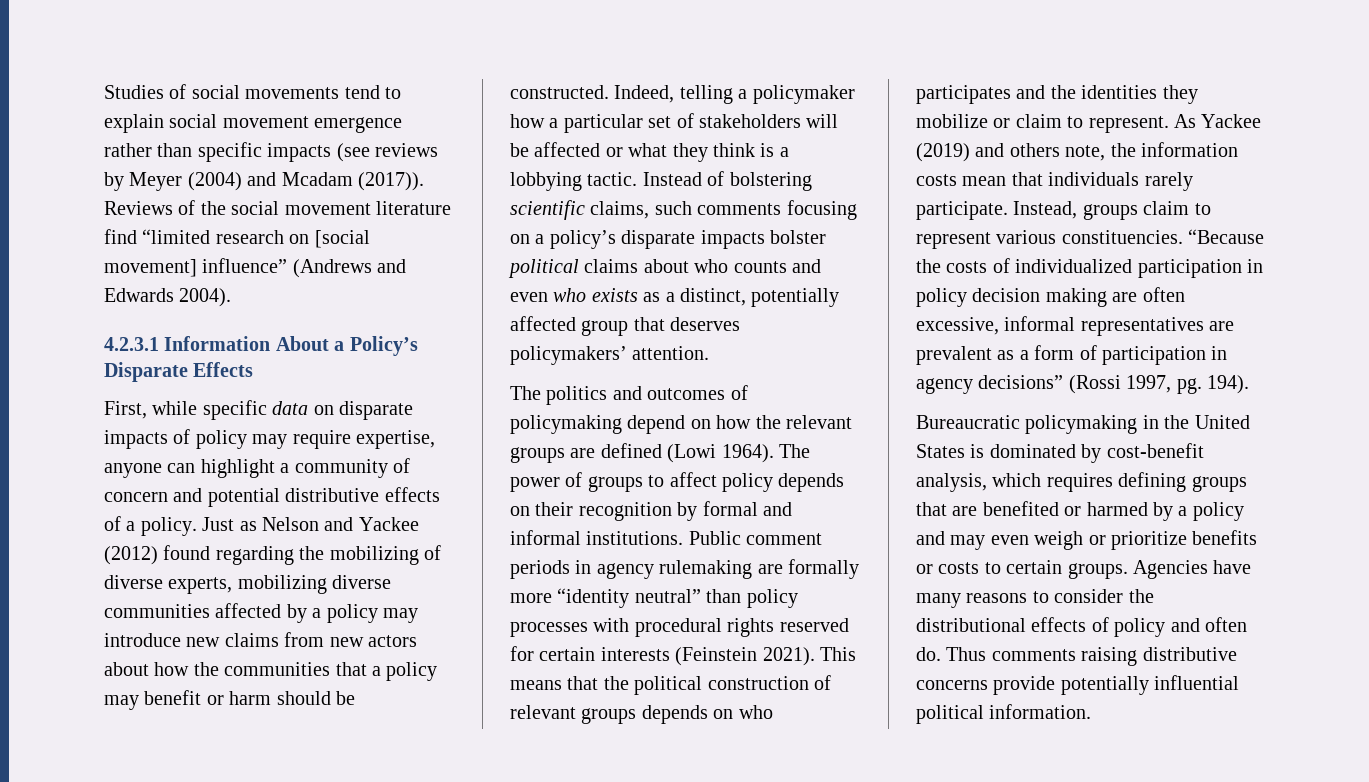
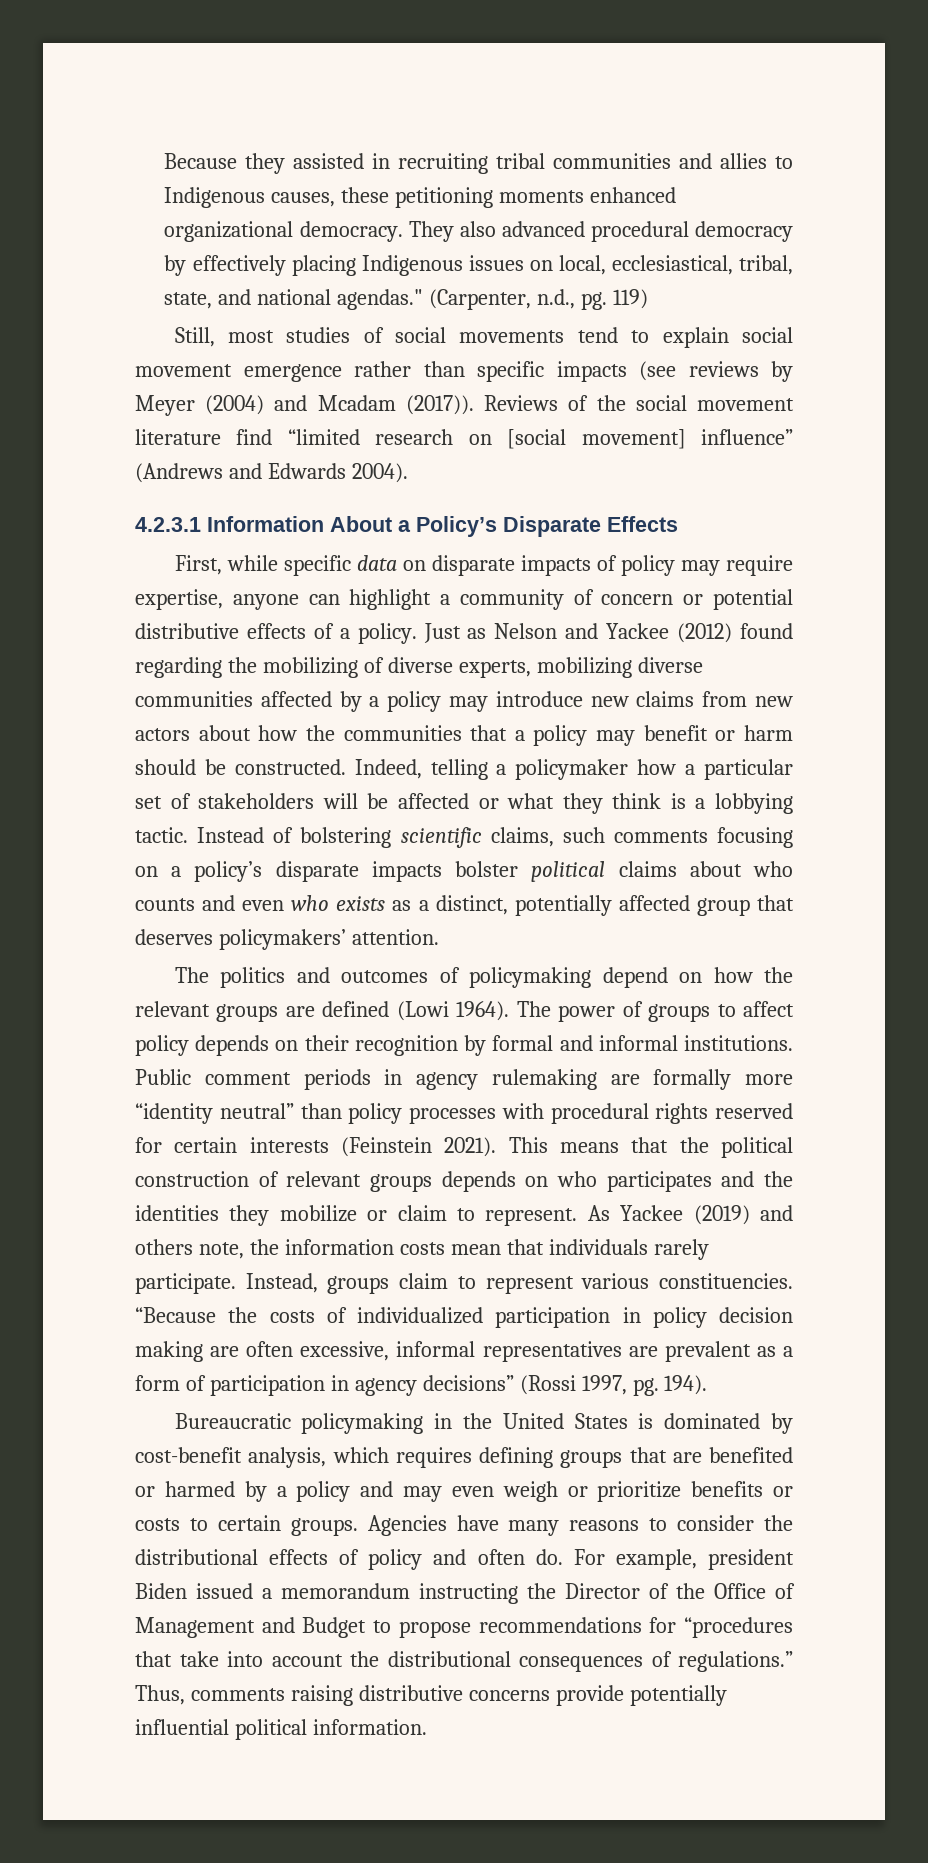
- Studies of social movements tend to explain social movement emergence rather than specific impacts (see reviews by Meyer (2004) and Mcadam (2017)).
+ Because they assisted in recruiting tribal communities and allies to Indigenous causes, these petitioning moments enhanced organizational democracy. They also advanced procedural democracy by effectively placing Indigenous issues on local, ecclesiastical, tribal, state, and national agendas." (Carpenter, n.d., pg. 119)
+ Still, most studies of social movements tend to explain social movement emergence rather than specific impacts (see reviews by Meyer (2004) and Mcadam (2017)).
- First, while specific data on disparate impacts of policy may require expertise, anyone can highlight a community of concern and potential distributive effects of a policy.
+ First, while specific data on disparate impacts of policy may require expertise, anyone can highlight a community of concern or potential distributive effects of a policy.
- Thus comments raising distributive concerns provide potentially influential political information.
+ For example, president Biden issued a memorandum instructing the Director of the Office of Management and Budget to propose recommendations for “procedures that take into account the distributional consequences of regulations.” Thus, comments raising distributive concerns provide potentially influential political information.

